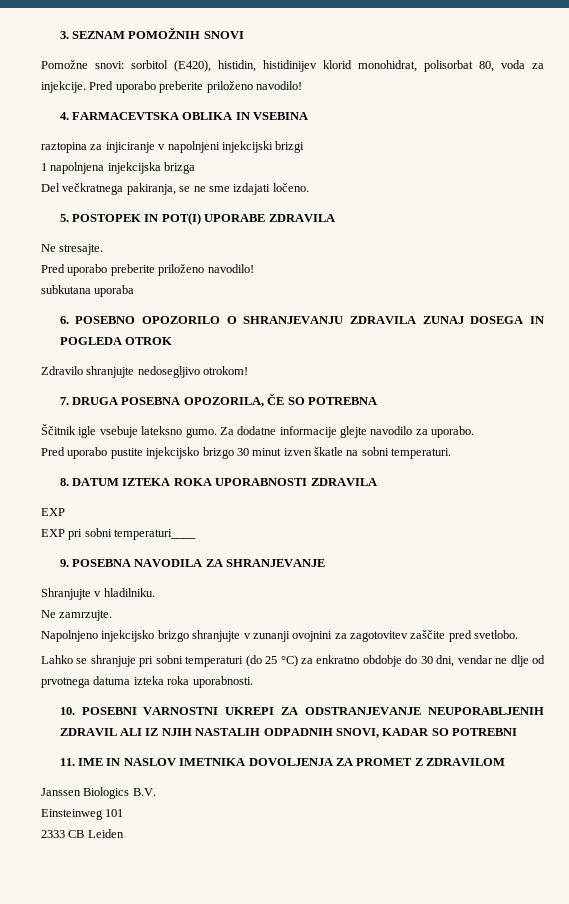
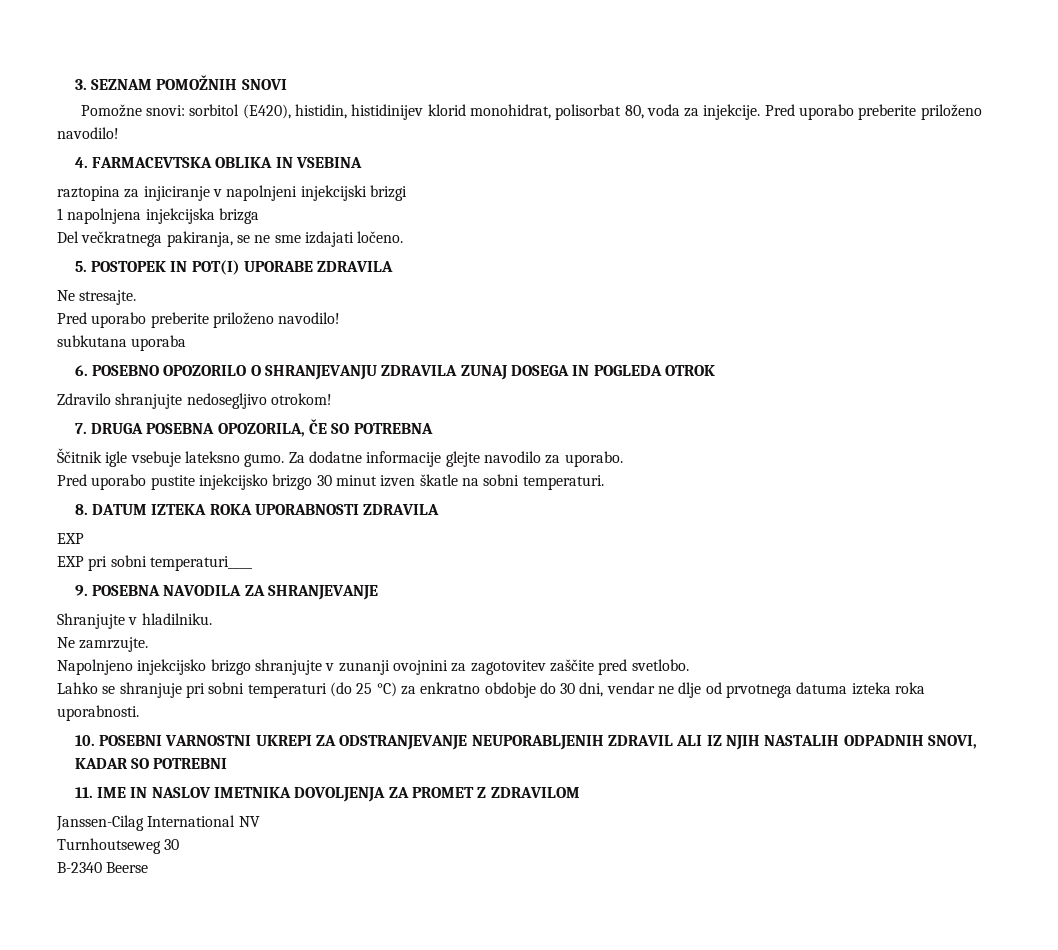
- Janssen Biologics B.V.
- Einsteinweg 101
- 2333 CB Leiden
+ Janssen-Cilag International NV
+ Turnhoutseweg 30
+ B-2340 Beerse

